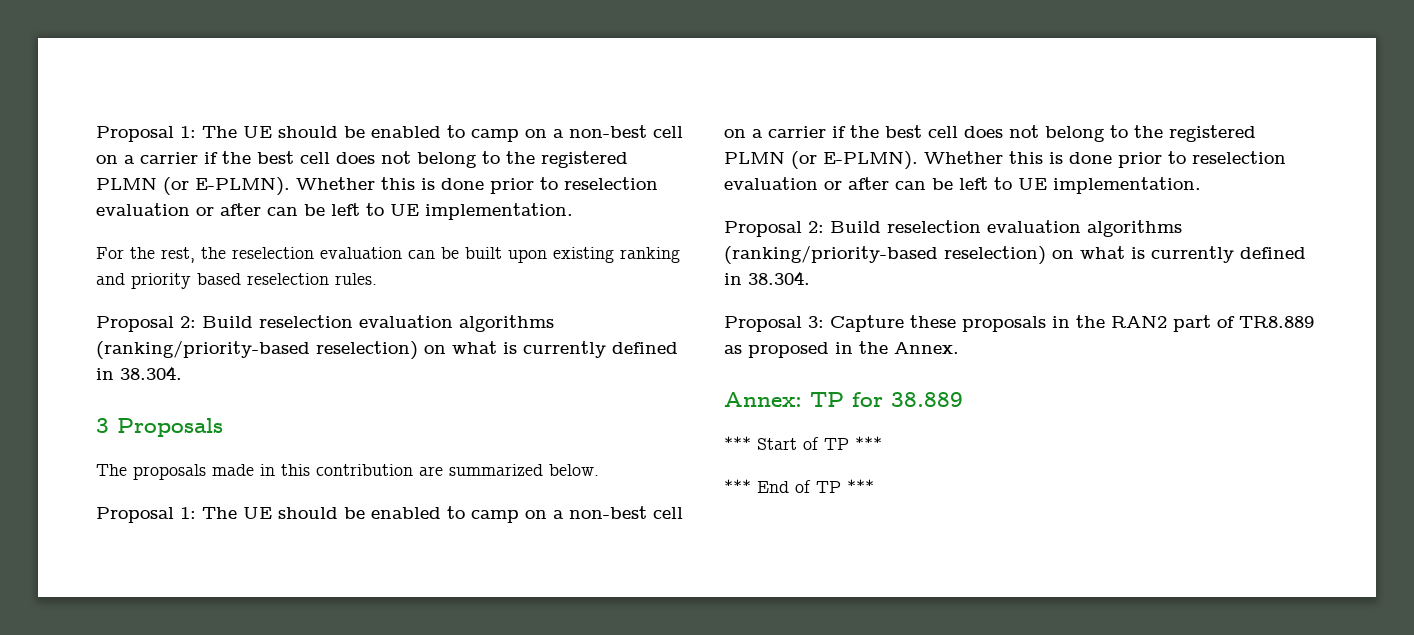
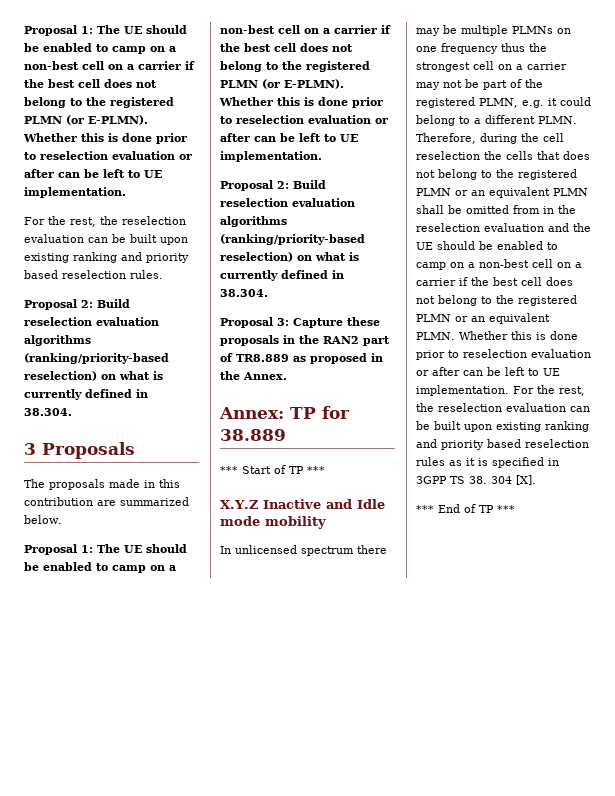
+ X.Y.Z Inactive and Idle mode mobility
+ In unlicensed spectrum there may be multiple PLMNs on one frequency thus the strongest cell on a carrier may not be part of the registered PLMN, e.g. it could belong to a different PLMN. Therefore, during the cell reselection the cells that does not belong to the registered PLMN or an equivalent PLMN shall be omitted from in the reselection evaluation and the UE should be enabled to camp on a non-best cell on a carrier if the best cell does not belong to the registered PLMN or an equivalent PLMN. Whether this is done prior to reselection evaluation or after can be left to UE implementation. For the rest, the reselection evaluation can be built upon existing ranking and priority based reselection rules as it is specified in 3GPP TS 38. 304 [X].

